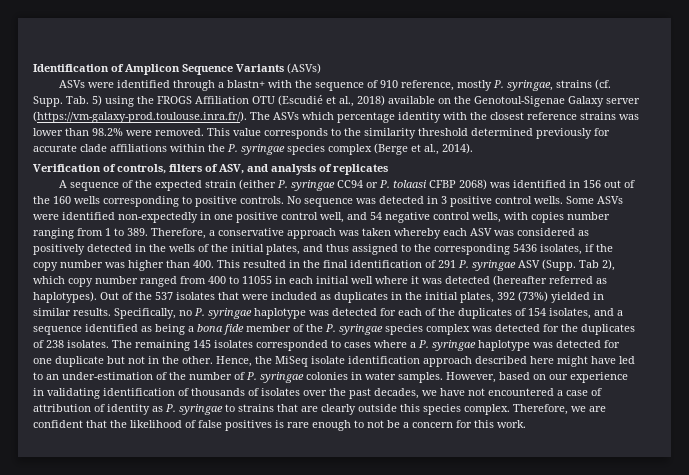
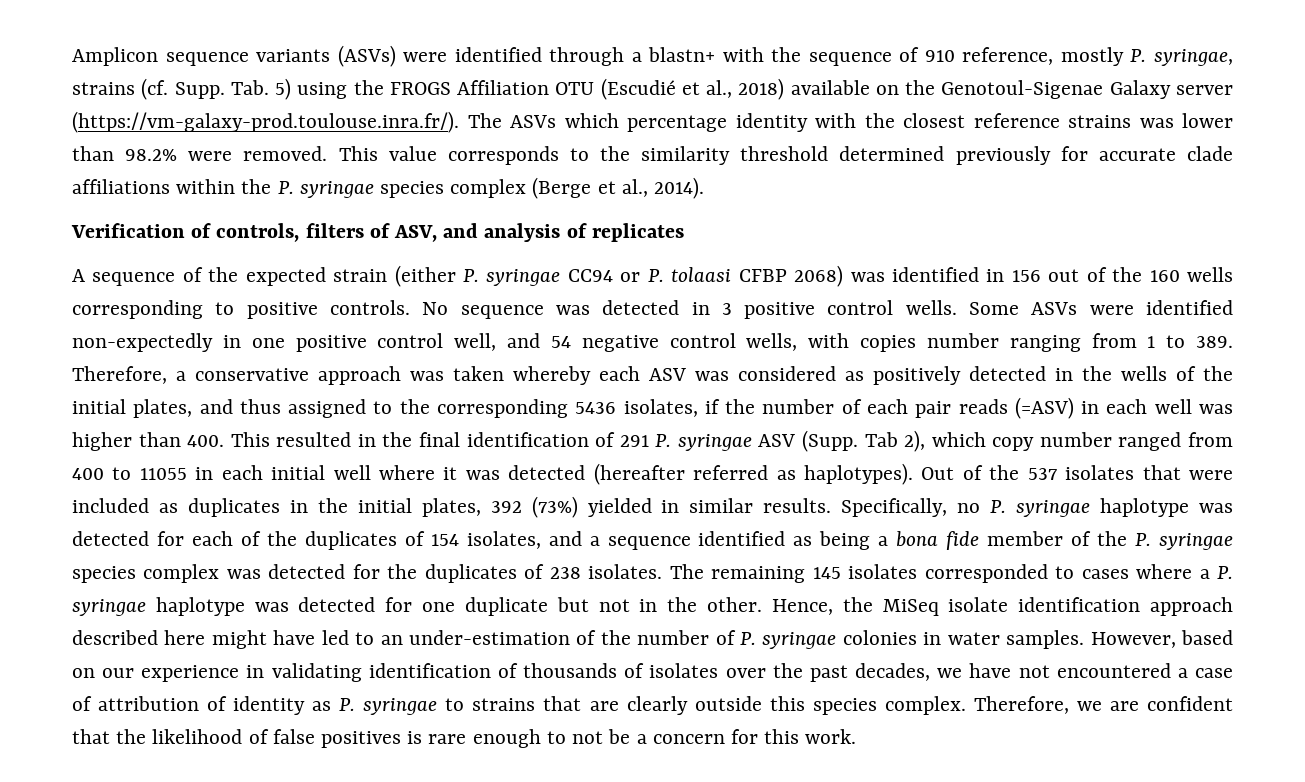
- Identification of Amplicon Sequence Variants (ASVs)
- ASVs were identified through a blastn+ with the sequence of 910 reference, mostly P. syringae, strains (cf. Supp.
+ Amplicon sequence variants (ASVs) were identified through a blastn+ with the sequence of 910 reference, mostly P. syringae, strains (cf. Supp.
- Some ASVs were identified non-expectedly in one positive control well, and 54 negative control wells, with copies number ranging from 1 to 389. Therefore, a conservative approach was taken whereby each ASV was considered as positively detected in the wells of the initial plates, and thus assigned to the corresponding 5436 isolates, if the copy number was higher than 400. This resulted in the final identification of 291 P. syringae ASV (Supp.
+ Some ASVs were identified non-expectedly in one positive control well, and 54 negative control wells, with copies number ranging from 1 to 389. Therefore, a conservative approach was taken whereby each ASV was considered as positively detected in the wells of the initial plates, and thus assigned to the corresponding 5436 isolates, if the number of each pair reads (=ASV) in each well was higher than 400. This resulted in the final identification of 291 P. syringae ASV (Supp.

